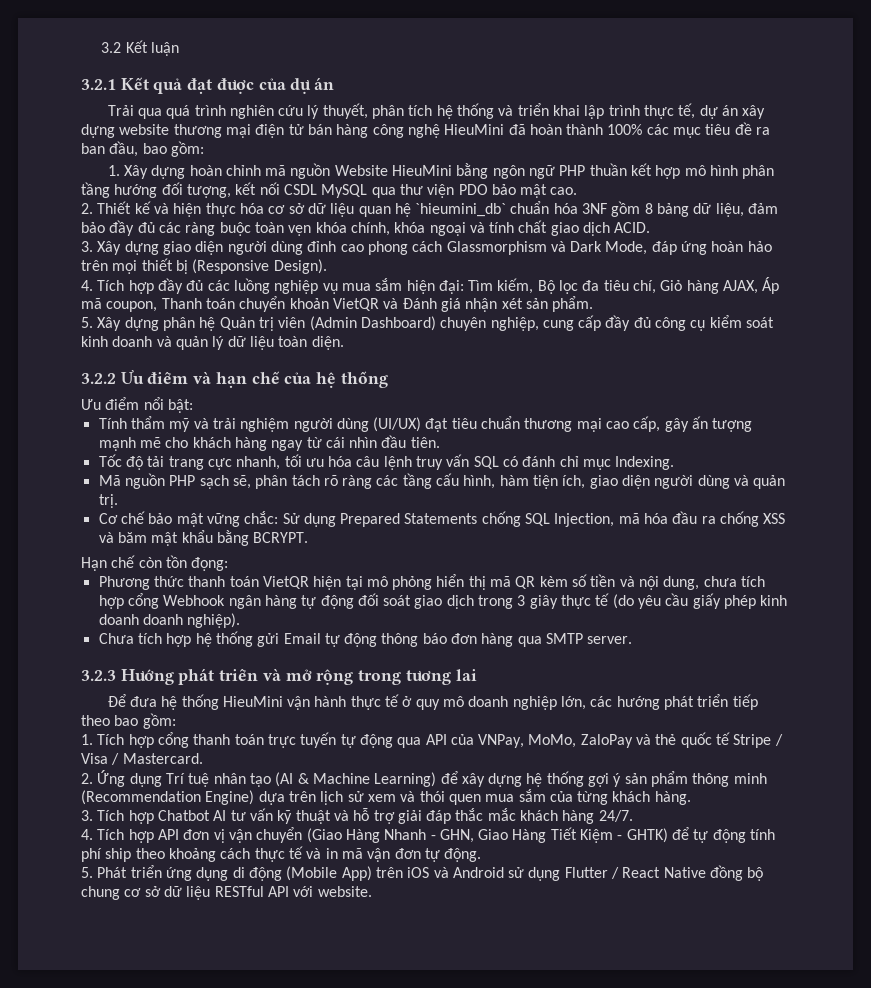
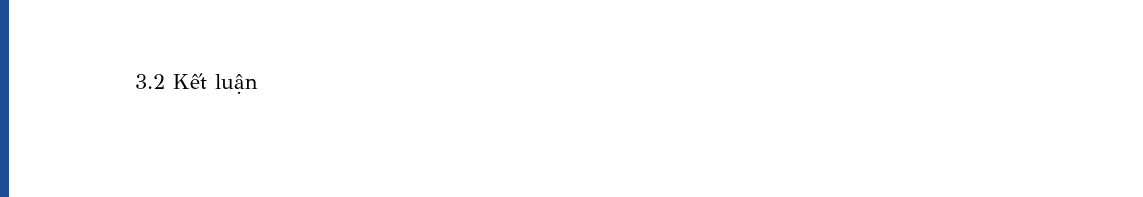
- 3.2.1 Kết quả đạt được của dự án
- Trải qua quá trình nghiên cứu lý thuyết, phân tích hệ thống và triển khai lập trình thực tế, dự án xây dựng website thương mại điện tử bán hàng công nghệ HieuMini đã hoàn thành 100% các mục tiêu đề ra ban đầu, bao gồm:
- 1. Xây dựng hoàn chỉnh mã nguồn Website HieuMini bằng ngôn ngữ PHP thuần kết hợp mô hình phân tầng hướng đối tượng, kết nối CSDL MySQL qua thư viện PDO bảo mật cao.
- 2. Thiết kế và hiện thực hóa cơ sở dữ liệu quan hệ `hieumini_db` chuẩn hóa 3NF gồm 8 bảng dữ liệu, đảm bảo đầy đủ các ràng buộc toàn vẹn khóa chính, khóa ngoại và tính chất giao dịch ACID.
- 3. Xây dựng giao diện người dùng đỉnh cao phong cách Glassmorphism và Dark Mode, đáp ứng hoàn hảo trên mọi thiết bị (Responsive Design).
- 4. Tích hợp đầy đủ các luồng nghiệp vụ mua sắm hiện đại: Tìm kiếm, Bộ lọc đa tiêu chí, Giỏ hàng AJAX, Áp mã coupon, Thanh toán chuyển khoản VietQR và Đánh giá nhận xét sản phẩm.
- 5. Xây dựng phân hệ Quản trị viên (Admin Dashboard) chuyên nghiệp, cung cấp đầy đủ công cụ kiểm soát kinh doanh và quản lý dữ liệu toàn diện.
- 3.2.2 Ưu điểm và hạn chế của hệ thống
- Ưu điểm nổi bật:
- Tính thẩm mỹ và trải nghiệm người dùng (UI/UX) đạt tiêu chuẩn thương mại cao cấp, gây ấn tượng mạnh mẽ cho khách hàng ngay từ cái nhìn đầu tiên.
- Tốc độ tải trang cực nhanh, tối ưu hóa câu lệnh truy vấn SQL có đánh chỉ mục Indexing.
- Mã nguồn PHP sạch sẽ, phân tách rõ ràng các tầng cấu hình, hàm tiện ích, giao diện người dùng và quản trị.
- Cơ chế bảo mật vững chắc: Sử dụng Prepared Statements chống SQL Injection, mã hóa đầu ra chống XSS và băm mật khẩu bằng BCRYPT.
- Hạn chế còn tồn đọng:
- Phương thức thanh toán VietQR hiện tại mô phỏng hiển thị mã QR kèm số tiền và nội dung, chưa tích hợp cổng Webhook ngân hàng tự động đối soát giao dịch trong 3 giây thực tế (do yêu cầu giấy phép kinh doanh doanh nghiệp).
- Chưa tích hợp hệ thống gửi Email tự động thông báo đơn hàng qua SMTP server.
- 3.2.3 Hướng phát triển và mở rộng trong tương lai
- Để đưa hệ thống HieuMini vận hành thực tế ở quy mô doanh nghiệp lớn, các hướng phát triển tiếp theo bao gồm:
- 1. Tích hợp cổng thanh toán trực tuyến tự động qua API của VNPay, MoMo, ZaloPay và thẻ quốc tế Stripe / Visa / Mastercard.
- 2. Ứng dụng Trí tuệ nhân tạo (AI & Machine Learning) để xây dựng hệ thống gợi ý sản phẩm thông minh (Recommendation Engine) dựa trên lịch sử xem và thói quen mua sắm của từng khách hàng.
- 3. Tích hợp Chatbot AI tư vấn kỹ thuật và hỗ trợ giải đáp thắc mắc khách hàng 24/7.
- 4. Tích hợp API đơn vị vận chuyển (Giao Hàng Nhanh - GHN, Giao Hàng Tiết Kiệm - GHTK) để tự động tính phí ship theo khoảng cách thực tế và in mã vận đơn tự động.
- 5. Phát triển ứng dụng di động (Mobile App) trên iOS và Android sử dụng Flutter / React Native đồng bộ chung cơ sở dữ liệu RESTful API với website.

